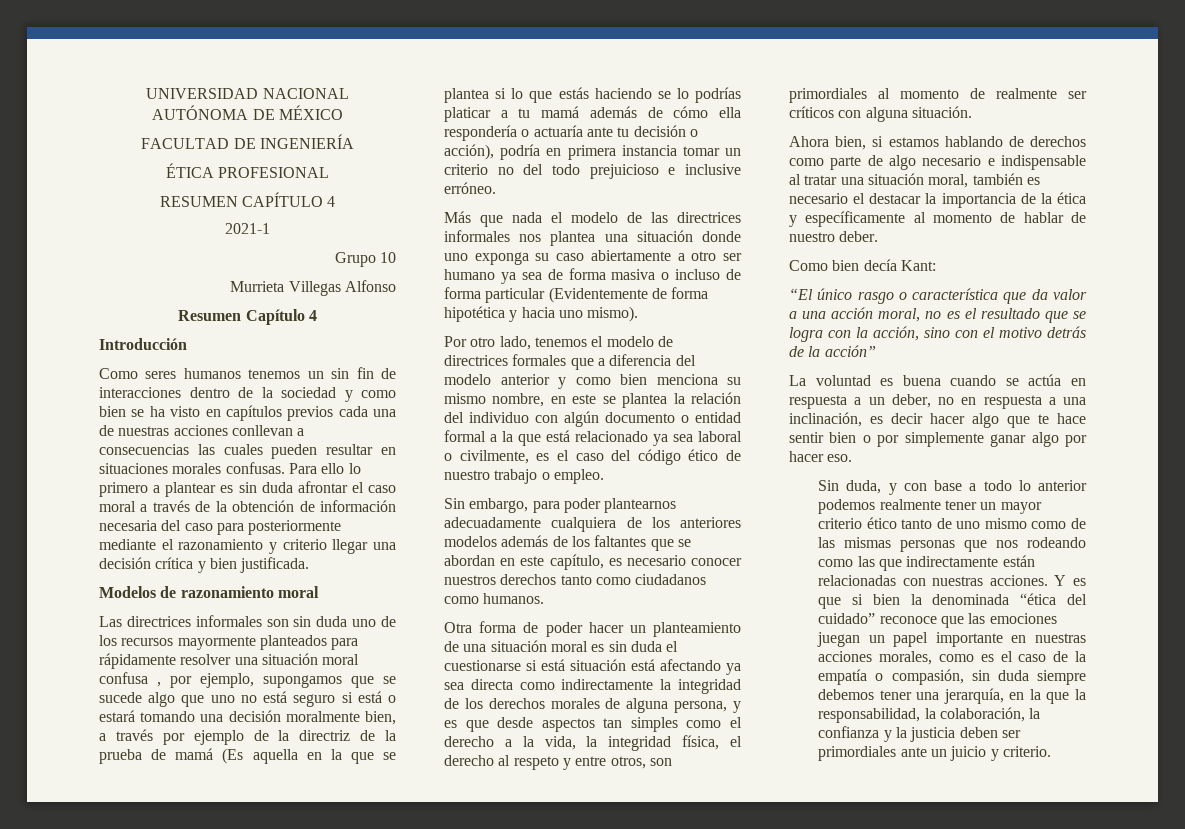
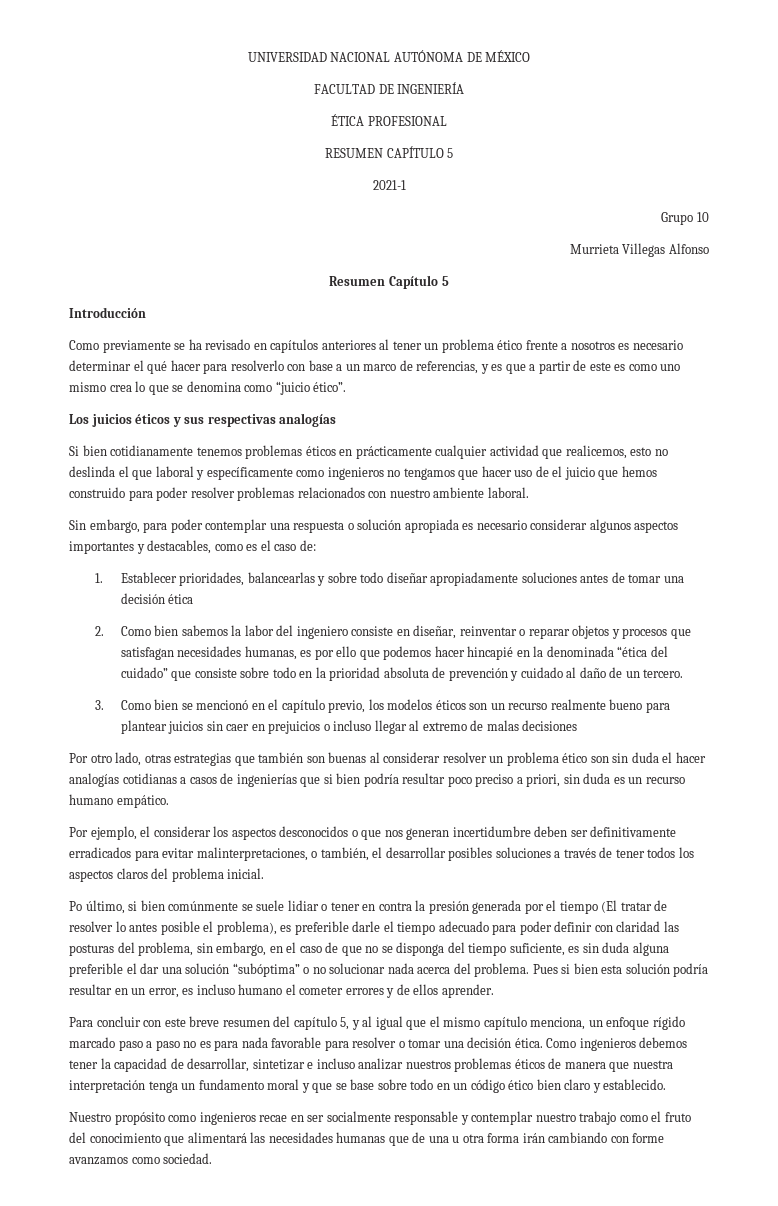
- RESUMEN CAPÍTULO 4
+ RESUMEN CAPÍTULO 5
- Resumen Capítulo 4
+ Resumen Capítulo 5
- Como seres humanos tenemos un sin fin de interacciones dentro de la sociedad y como bien se ha visto en capítulos previos cada una de nuestras acciones conllevan a consecuencias las cuales pueden resultar en situaciones morales confusas. Para ello lo primero a plantear es sin duda afrontar el caso moral a través de la obtención de información necesaria del caso para posteriormente mediante el razonamiento y criterio llegar una decisión crítica y bien justificada.
- Modelos de razonamiento moral
- Las directrices informales son sin duda uno de los recursos mayormente planteados para rápidamente resolver una situación moral confusa , por ejemplo, supongamos que se sucede algo que uno no está seguro si está o estará tomando una decisión moralmente bien, a través por ejemplo de la directriz de la prueba de mamá (Es aquella en la que se plantea si lo que estás haciendo se lo podrías platicar a tu mamá además de cómo ella respondería o actuaría ante tu decisión o acción), podría en primera instancia tomar un criterio no del todo prejuicioso e inclusive erróneo.
- Más que nada el modelo de las directrices informales nos plantea una situación donde uno exponga su caso abiertamente a otro ser humano ya sea de forma masiva o incluso de forma particular (Evidentemente de forma hipotética y hacia uno mismo).
- Por otro lado, tenemos el modelo de directrices formales que a diferencia del modelo anterior y como bien menciona su mismo nombre, en este se plantea la relación del individuo con algún documento o entidad formal a la que está relacionado ya sea laboral o civilmente, es el caso del código ético de nuestro trabajo o empleo.
- Sin embargo, para poder plantearnos adecuadamente cualquiera de los anteriores modelos además de los faltantes que se abordan en este capítulo, es necesario conocer nuestros derechos tanto como ciudadanos como humanos.
- Otra forma de poder hacer un planteamiento de una situación moral es sin duda el cuestionarse si está situación está afectando ya sea directa como indirectamente la integridad de los derechos morales de alguna persona, y es que desde aspectos tan simples como el derecho a la vida, la integridad física, el derecho al respeto y entre otros, son primordiales al momento de realmente ser críticos con alguna situación.
- Ahora bien, si estamos hablando de derechos como parte de algo necesario e indispensable al tratar una situación moral, también es necesario el destacar la importancia de la ética y específicamente al momento de hablar de nuestro deber.
- Como bien decía Kant:
- “El único rasgo o característica que da valor a una acción moral, no es el resultado que se logra con la acción, sino con el motivo detrás de la acción”
- La voluntad es buena cuando se actúa en respuesta a un deber, no en respuesta a una inclinación, es decir hacer algo que te hace sentir bien o por simplemente ganar algo por hacer eso.
- Sin duda, y con base a todo lo anterior podemos realmente tener un mayor criterio ético tanto de uno mismo como de las mismas personas que nos rodeando como las que indirectamente están relacionadas con nuestras acciones. Y es que si bien la denominada “ética del cuidado” reconoce que las emociones juegan un papel importante en nuestras acciones morales, como es el caso de la empatía o compasión, sin duda siempre debemos tener una jerarquía, en la que la responsabilidad, la colaboración, la confianza y la justicia deben ser primordiales ante un juicio y criterio.
+ Como previamente se ha revisado en capítulos anteriores al tener un problema ético frente a nosotros es necesario determinar el qué hacer para resolverlo con base a un marco de referencias, y es que a partir de este es como uno mismo crea lo que se denomina como “juicio ético”.
+ Los juicios éticos y sus respectivas analogías
+ Si bien cotidianamente tenemos problemas éticos en prácticamente cualquier actividad que realicemos, esto no deslinda el que laboral y específicamente como ingenieros no tengamos que hacer uso de el juicio que hemos construido para poder resolver problemas relacionados con nuestro ambiente laboral.
+ Sin embargo, para poder contemplar una respuesta o solución apropiada es necesario considerar algunos aspectos importantes y destacables, como es el caso de:
+ 1. Establecer prioridades, balancearlas y sobre todo diseñar apropiadamente soluciones antes de tomar una decisión ética
+ 2. Como bien sabemos la labor del ingeniero consiste en diseñar, reinventar o reparar objetos y procesos que satisfagan necesidades humanas, es por ello que podemos hacer hincapié en la denominada “ética del cuidado” que consiste sobre todo en la prioridad absoluta de prevención y cuidado al daño de un tercero.
+ 3. Como bien se mencionó en el capítulo previo, los modelos éticos son un recurso realmente bueno para plantear juicios sin caer en prejuicios o incluso llegar al extremo de malas decisiones
+ Por otro lado, otras estrategias que también son buenas al considerar resolver un problema ético son sin duda el hacer analogías cotidianas a casos de ingenierías que si bien podría resultar poco preciso a priori, sin duda es un recurso humano empático.
+ Por ejemplo, el considerar los aspectos desconocidos o que nos generan incertidumbre deben ser definitivamente erradicados para evitar malinterpretaciones, o también, el desarrollar posibles soluciones a través de tener todos los aspectos claros del problema inicial.
+ Po último, si bien comúnmente se suele lidiar o tener en contra la presión generada por el tiempo (El tratar de resolver lo antes posible el problema), es preferible darle el tiempo adecuado para poder definir con claridad las posturas del problema, sin embargo, en el caso de que no se disponga del tiempo suficiente, es sin duda alguna preferible el dar una solución “subóptima” o no solucionar nada acerca del problema. Pues si bien esta solución podría resultar en un error, es incluso humano el cometer errores y de ellos aprender.
+ Para concluir con este breve resumen del capítulo 5, y al igual que el mismo capítulo menciona, un enfoque rígido marcado paso a paso no es para nada favorable para resolver o tomar una decisión ética. Como ingenieros debemos tener la capacidad de desarrollar, sintetizar e incluso analizar nuestros problemas éticos de manera que nuestra interpretación tenga un fundamento moral y que se base sobre todo en un código ético bien claro y establecido.
+ Nuestro propósito como ingenieros recae en ser socialmente responsable y contemplar nuestro trabajo como el fruto del conocimiento que alimentará las necesidades humanas que de una u otra forma irán cambiando con forme avanzamos como sociedad.

